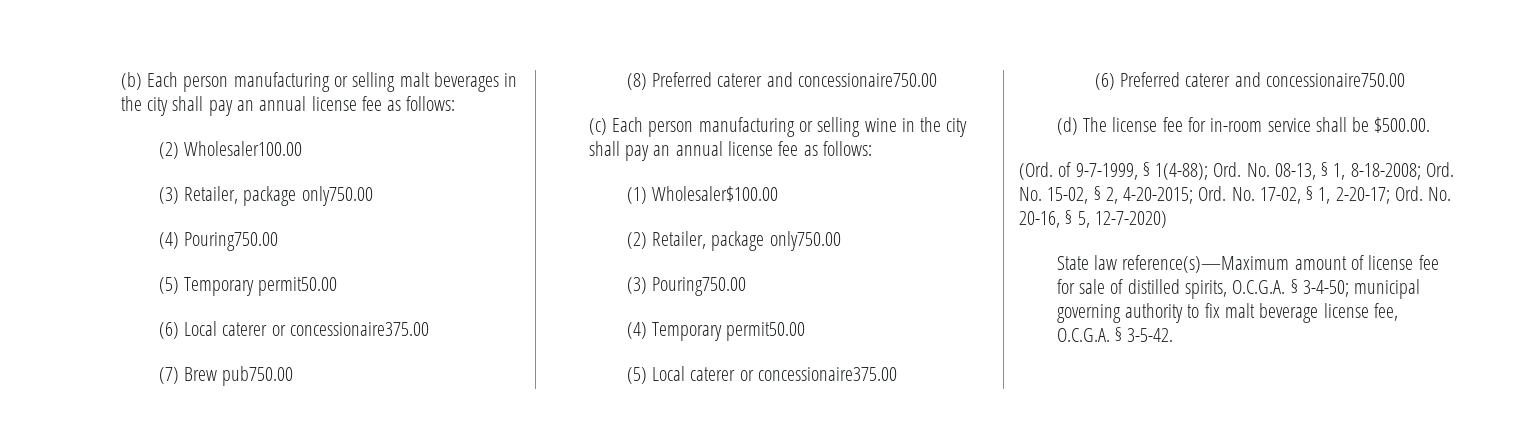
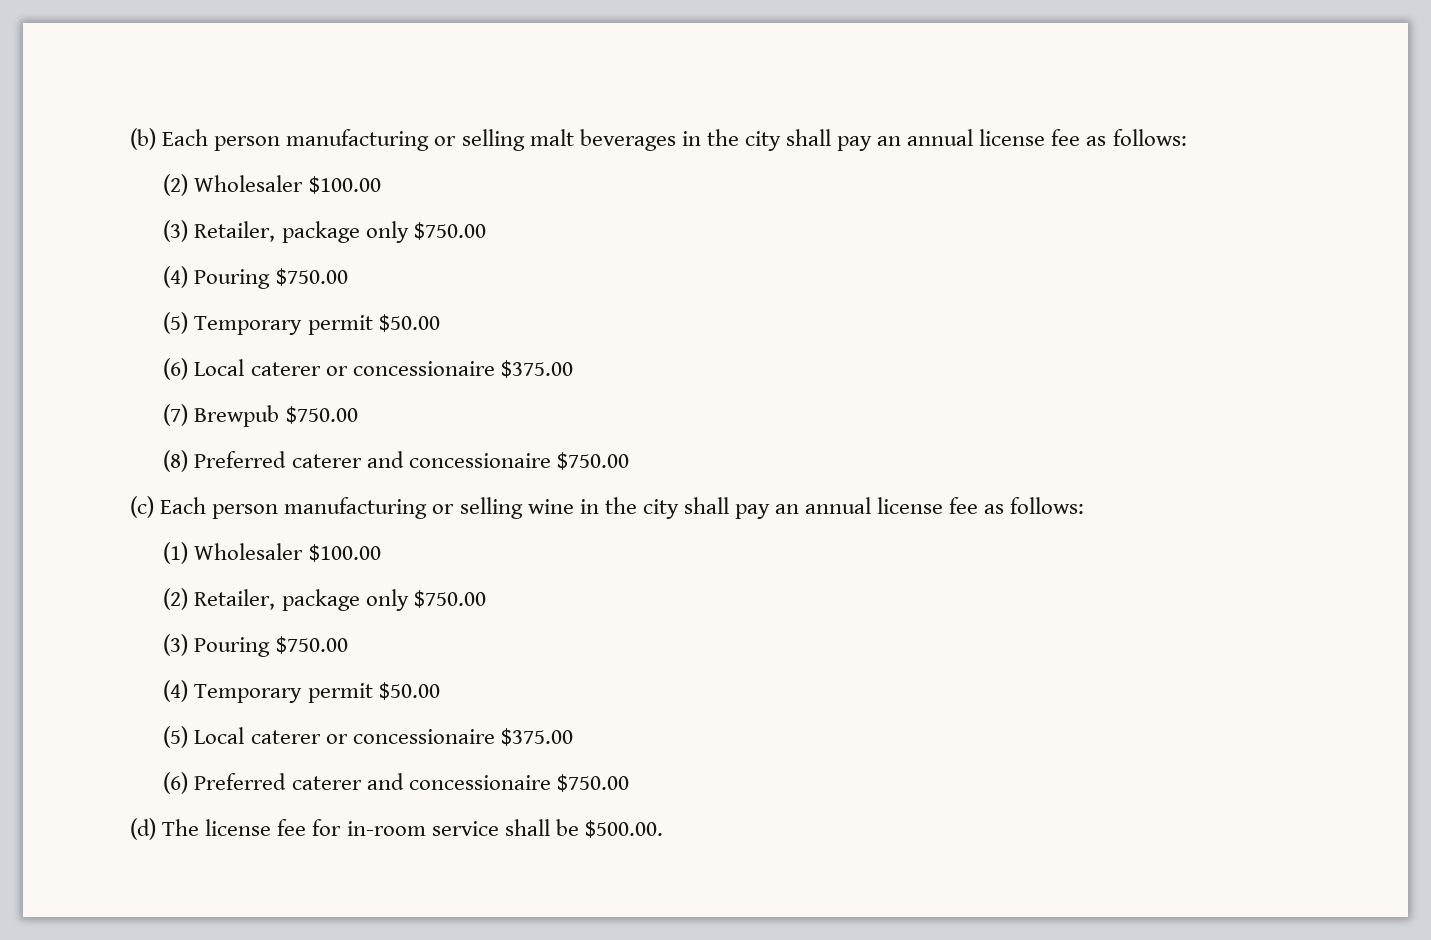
- (2) Wholesaler100.00
+ (2) Wholesaler $100.00
- (3) Retailer, package only750.00
- (4) Pouring750.00
+ (3) Retailer, package only $750.00
+ (4) Pouring $750.00
- (5) Temporary permit50.00
+ (5) Temporary permit $50.00
- (6) Local caterer or concessionaire375.00
+ (6) Local caterer or concessionaire $375.00
- (7) Brew pub750.00
+ (7) Brewpub $750.00
- (8) Preferred caterer and concessionaire750.00
+ (8) Preferred caterer and concessionaire $750.00
- (1) Wholesaler$100.00
+ (1) Wholesaler $100.00
- (2) Retailer, package only750.00
- (3) Pouring750.00
+ (2) Retailer, package only $750.00
+ (3) Pouring $750.00
- (4) Temporary permit50.00
+ (4) Temporary permit $50.00
- (5) Local caterer or concessionaire375.00
+ (5) Local caterer or concessionaire $375.00
- (6) Preferred caterer and concessionaire750.00
+ (6) Preferred caterer and concessionaire $750.00
- (Ord. of 9-7-1999, § 1(4-88); Ord. No. 08-13, § 1, 8-18-2008; Ord. No. 15-02, § 2, 4-20-2015; Ord. No. 17-02, § 1, 2-20-17; Ord. No. 20-16, § 5, 12-7-2020)
- State law reference(s)—Maximum amount of license fee for sale of distilled spirits, O.C.G.A. § 3-4-50; municipal governing authority to fix malt beverage license fee, O.C.G.A. § 3-5-42.

